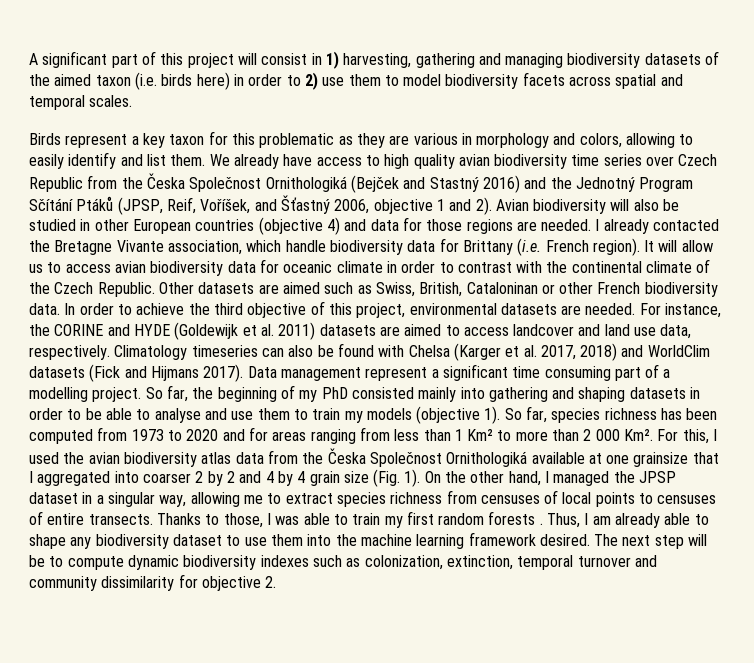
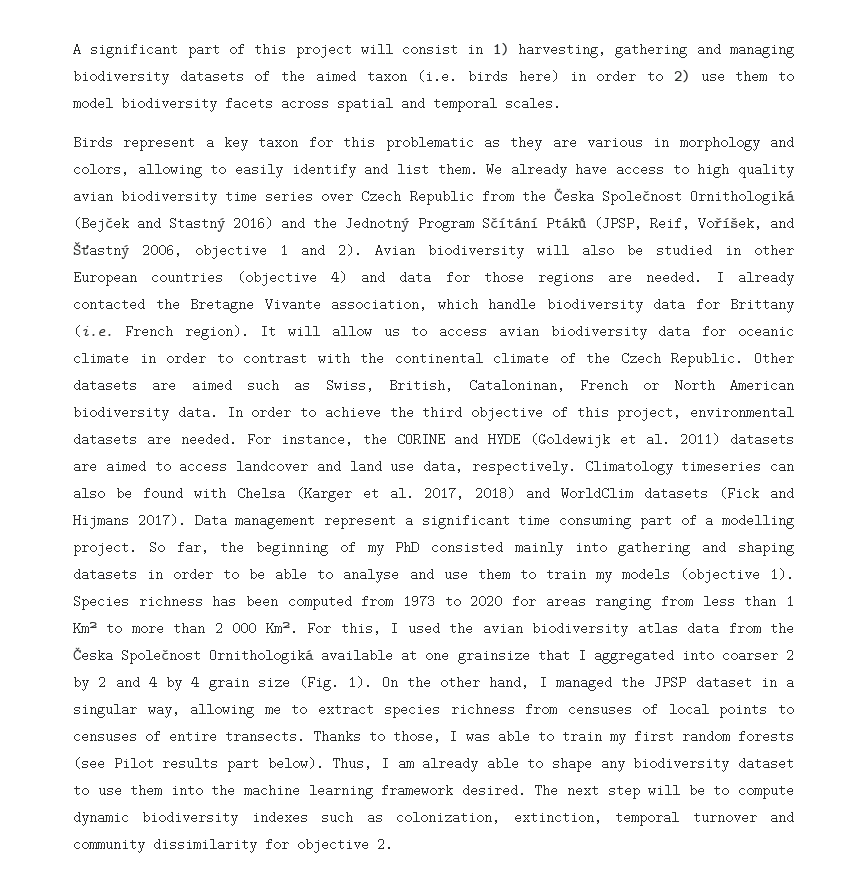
- Other datasets are aimed such as Swiss, British, Cataloninan or other French biodiversity data.
+ Other datasets are aimed such as Swiss, British, Cataloninan, French or North American biodiversity data.
- So far, species richness has been computed from 1973 to 2020 and for areas ranging from less than 1 Km² to more than 2 000 Km². For this, I used the avian biodiversity atlas data from the Česka Společnost Ornithologiká available at one grainsize that I aggregated into coarser 2 by 2 and 4 by 4 grain size (Fig. 1).
+ Species richness has been computed from 1973 to 2020 for areas ranging from less than 1 Km² to more than 2 000 Km². For this, I used the avian biodiversity atlas data from the Česka Společnost Ornithologiká available at one grainsize that I aggregated into coarser 2 by 2 and 4 by 4 grain size (Fig. 1).
- Thanks to those, I was able to train my first random forests .
+ Thanks to those, I was able to train my first random forests (see Pilot results part below).

